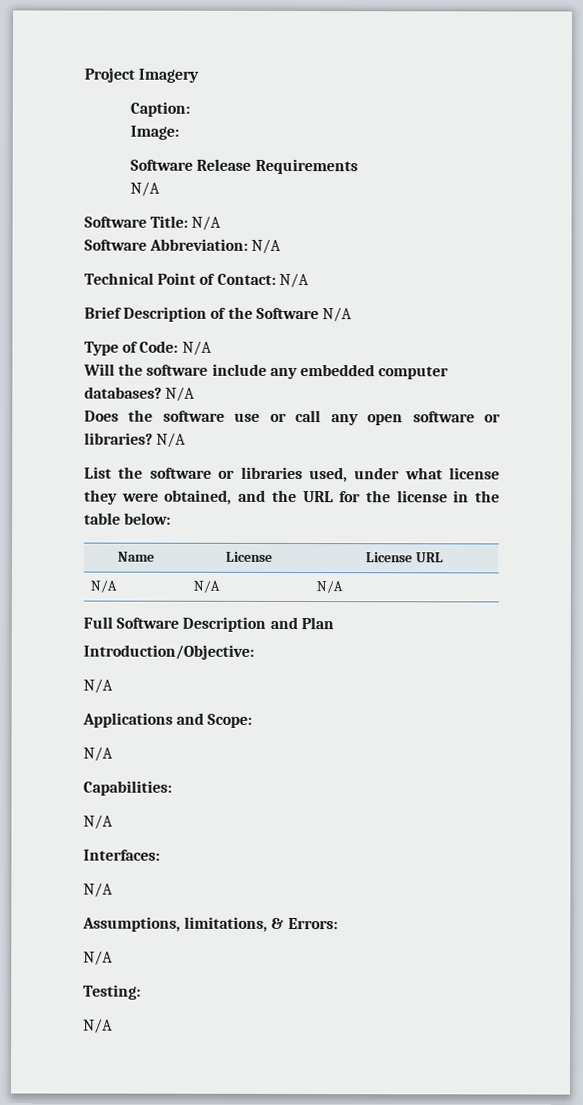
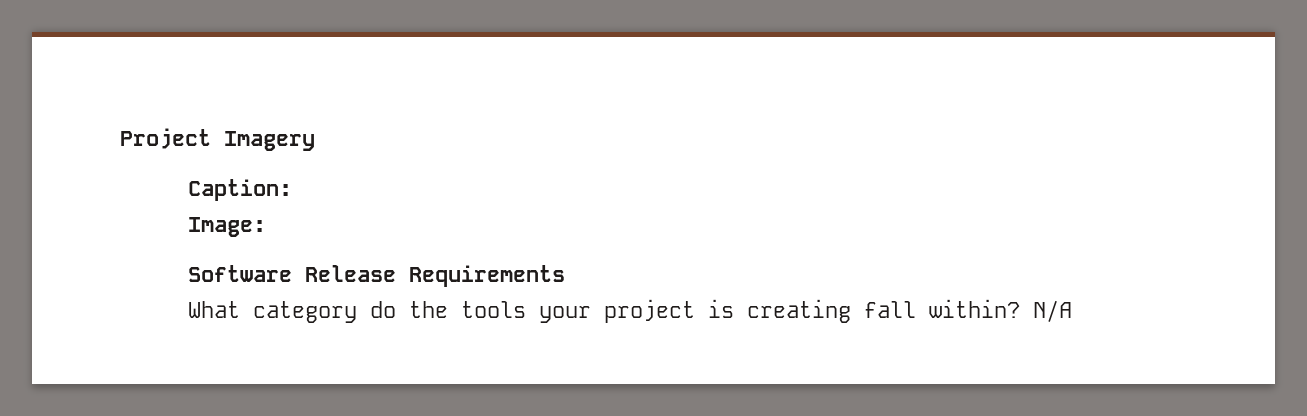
  Software Release Requirements
- N/A
- Software Title: N/A
- Software Abbreviation: N/A
- Technical Point of Contact: N/A
- Brief Description of the Software N/A
- Type of Code: N/A
- Will the software include any embedded computer databases? N/A
- Does the software use or call any open software or libraries? N/A
- List the software or libraries used, under what license they were obtained, and the URL for the license in the table below:
- Name | License | License URL
- N/A | N/A | N/A
- Full Software Description and Plan
- Introduction/Objective:
- N/A
- Applications and Scope:
- N/A
- Capabilities:
- N/A
- Interfaces:
- N/A
- Assumptions, limitations, & Errors:
- N/A
- Testing:
- N/A
+ What category do the tools your project is creating fall within? N/A

